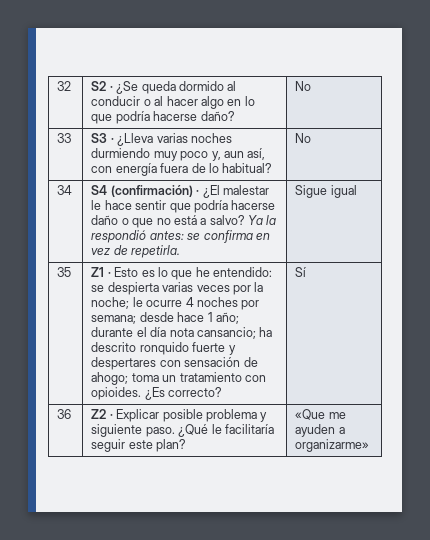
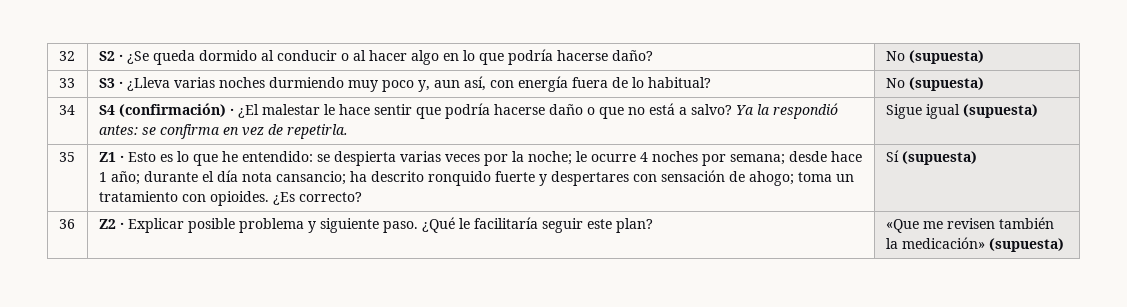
- 32 | S2 · ¿Se queda dormido al conducir o al hacer algo en lo que podría hacerse daño? | No
+ 32 | S2 · ¿Se queda dormido al conducir o al hacer algo en lo que podría hacerse daño? | No (supuesta)
- 33 | S3 · ¿Lleva varias noches durmiendo muy poco y, aun así, con energía fuera de lo habitual? | No
+ 33 | S3 · ¿Lleva varias noches durmiendo muy poco y, aun así, con energía fuera de lo habitual? | No (supuesta)
- 34 | S4 (confirmación) · ¿El malestar le hace sentir que podría hacerse daño o que no está a salvo? Ya la respondió antes: se confirma en vez de repetirla. | Sigue igual
+ 34 | S4 (confirmación) · ¿El malestar le hace sentir que podría hacerse daño o que no está a salvo? Ya la respondió antes: se confirma en vez de repetirla. | Sigue igual (supuesta)
- Sí
+ Sí (supuesta)
- 36 | Z2 · Explicar posible problema y siguiente paso. ¿Qué le facilitaría seguir este plan? | «Que me ayuden a organizarme»
+ 36 | Z2 · Explicar posible problema y siguiente paso. ¿Qué le facilitaría seguir este plan? | «Que me revisen también la medicación» (supuesta)

